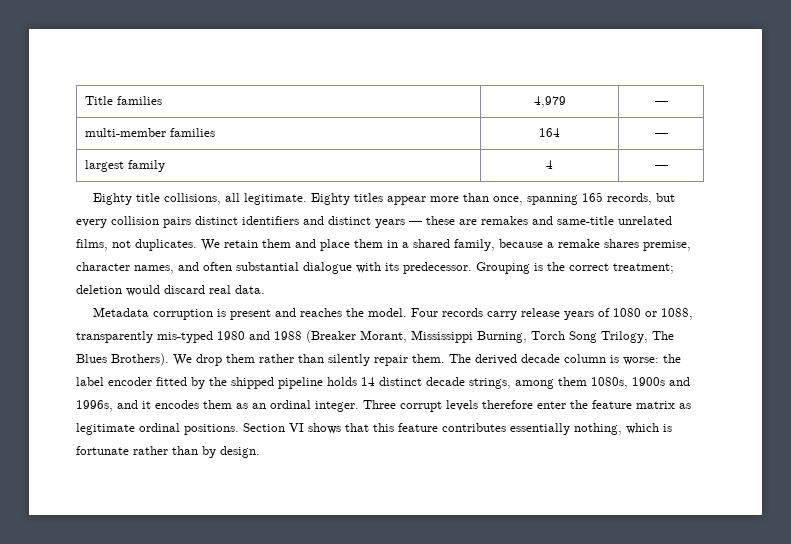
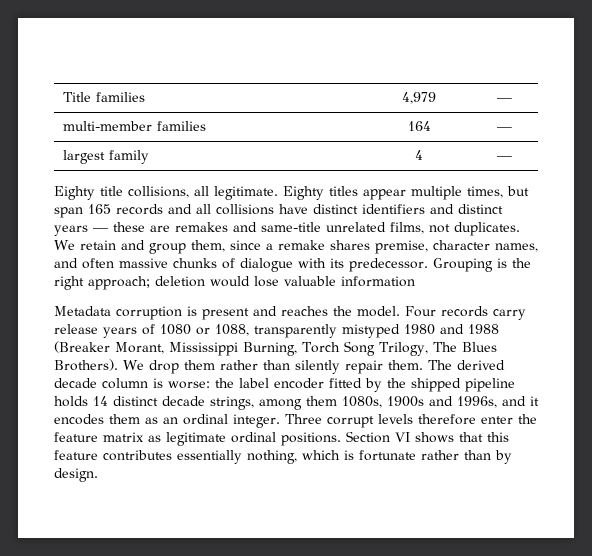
- Eighty titles appear more than once, spanning 165 records, but every collision pairs distinct identifiers and distinct years — these are remakes and same-title unrelated films, not duplicates.
+ Eighty titles appear multiple times, but span 165 records and all collisions have distinct identifiers and distinct years — these are remakes and same-title unrelated films, not duplicates.
- We retain them and place them in a shared family, because a remake shares premise, character names, and often substantial dialogue with its predecessor.
+ We retain and group them, since a remake shares premise, character names, and often massive chunks of dialogue with its predecessor.
- Grouping is the correct treatment; deletion would discard real data.
+ Grouping is the right approach; deletion would lose valuable information
- Four records carry release years of 1080 or 1088, transparently mis-typed 1980 and 1988 (Breaker Morant, Mississippi Burning, Torch Song Trilogy, The Blues Brothers).
+ Four records carry release years of 1080 or 1088, transparently mistyped 1980 and 1988 (Breaker Morant, Mississippi Burning, Torch Song Trilogy, The Blues Brothers).

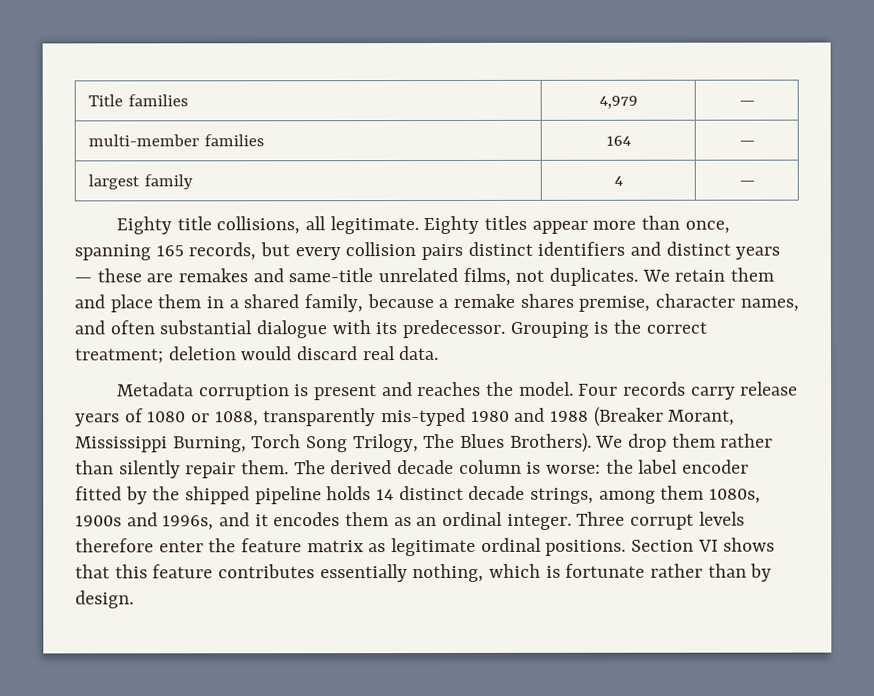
- Eighty titles appear multiple times, but span 165 records and all collisions have distinct identifiers and distinct years — these are remakes and same-title unrelated films, not duplicates.
+ Eighty titles appear more than once, spanning 165 records, but every collision pairs distinct identifiers and distinct years — these are remakes and same-title unrelated films, not duplicates.
- We retain and group them, since a remake shares premise, character names, and often massive chunks of dialogue with its predecessor.
+ We retain them and place them in a shared family, because a remake shares premise, character names, and often substantial dialogue with its predecessor.
- Grouping is the right approach; deletion would lose valuable information
+ Grouping is the correct treatment; deletion would discard real data.
- Four records carry release years of 1080 or 1088, transparently mistyped 1980 and 1988 (Breaker Morant, Mississippi Burning, Torch Song Trilogy, The Blues Brothers).
+ Four records carry release years of 1080 or 1088, transparently mis-typed 1980 and 1988 (Breaker Morant, Mississippi Burning, Torch Song Trilogy, The Blues Brothers).

